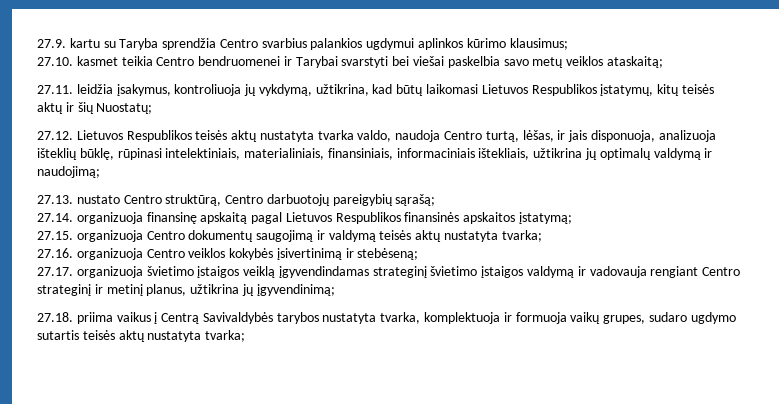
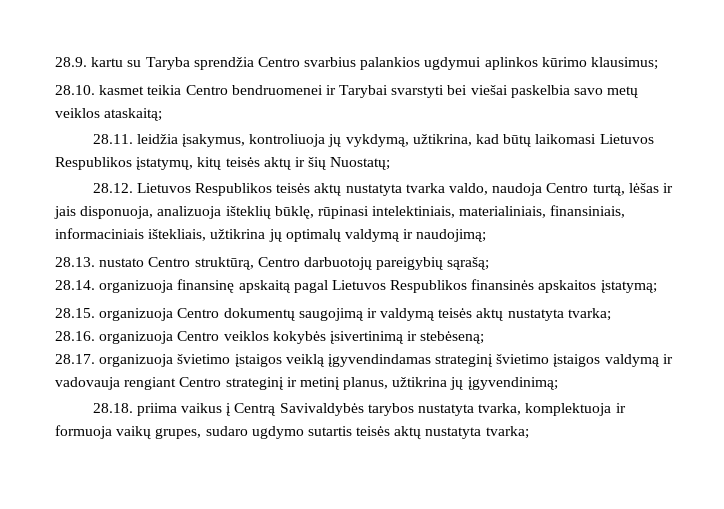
- 27.9. kartu su Taryba sprendžia Centro svarbius palankios ugdymui aplinkos kūrimo klausimus;
+ 28.9. kartu su Taryba sprendžia Centro svarbius palankios ugdymui aplinkos kūrimo klausimus;
- 27.10. kasmet teikia Centro bendruomenei ir Tarybai svarstyti bei viešai paskelbia savo metų veiklos ataskaitą;
+ 28.10. kasmet teikia Centro bendruomenei ir Tarybai svarstyti bei viešai paskelbia savo metų veiklos ataskaitą;
- 27.11. leidžia įsakymus, kontroliuoja jų vykdymą, užtikrina, kad būtų laikomasi Lietuvos Respublikos įstatymų, kitų teisės aktų ir šių Nuostatų;
+ 28.11. leidžia įsakymus, kontroliuoja jų vykdymą, užtikrina, kad būtų laikomasi Lietuvos Respublikos įstatymų, kitų teisės aktų ir šių Nuostatų;
- 27.12. Lietuvos Respublikos teisės aktų nustatyta tvarka valdo, naudoja Centro turtą, lėšas, ir jais disponuoja, analizuoja išteklių būklę, rūpinasi intelektiniais, materialiniais, finansiniais, informaciniais ištekliais, užtikrina jų optimalų valdymą ir naudojimą;
+ 28.12. Lietuvos Respublikos teisės aktų nustatyta tvarka valdo, naudoja Centro turtą, lėšas ir jais disponuoja, analizuoja išteklių būklę, rūpinasi intelektiniais, materialiniais, finansiniais, informaciniais ištekliais, užtikrina jų optimalų valdymą ir naudojimą;
- 27.13. nustato Centro struktūrą, Centro darbuotojų pareigybių sąrašą;
+ 28.13. nustato Centro struktūrą, Centro darbuotojų pareigybių sąrašą;
- 27.14. organizuoja finansinę apskaitą pagal Lietuvos Respublikos finansinės apskaitos įstatymą;
+ 28.14. organizuoja finansinę apskaitą pagal Lietuvos Respublikos finansinės apskaitos įstatymą;
- 27.15. organizuoja Centro dokumentų saugojimą ir valdymą teisės aktų nustatyta tvarka;
+ 28.15. organizuoja Centro dokumentų saugojimą ir valdymą teisės aktų nustatyta tvarka;
- 27.16. organizuoja Centro veiklos kokybės įsivertinimą ir stebėseną;
+ 28.16. organizuoja Centro veiklos kokybės įsivertinimą ir stebėseną;
- 27.17. organizuoja švietimo įstaigos veiklą įgyvendindamas strateginį švietimo įstaigos valdymą ir vadovauja rengiant Centro strateginį ir metinį planus, užtikrina jų įgyvendinimą;
+ 28.17. organizuoja švietimo įstaigos veiklą įgyvendindamas strateginį švietimo įstaigos valdymą ir vadovauja rengiant Centro strateginį ir metinį planus, užtikrina jų įgyvendinimą;
- 27.18. priima vaikus į Centrą Savivaldybės tarybos nustatyta tvarka, komplektuoja ir formuoja vaikų grupes, sudaro ugdymo sutartis teisės aktų nustatyta tvarka;
+ 28.18. priima vaikus į Centrą Savivaldybės tarybos nustatyta tvarka, komplektuoja ir formuoja vaikų grupes, sudaro ugdymo sutartis teisės aktų nustatyta tvarka;

